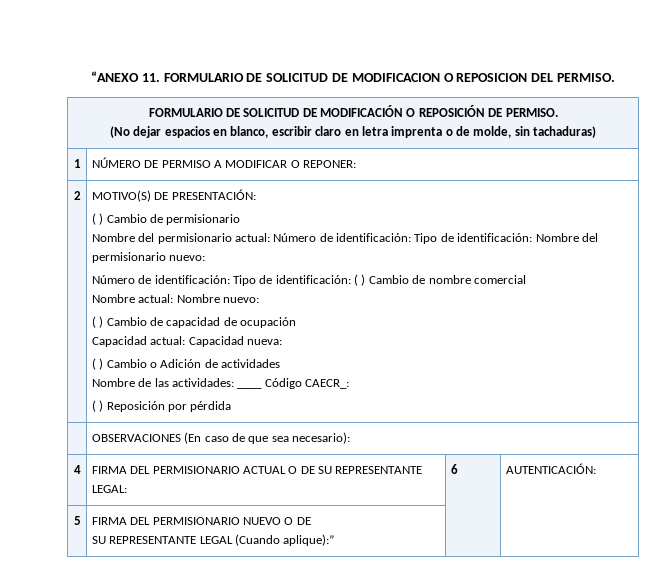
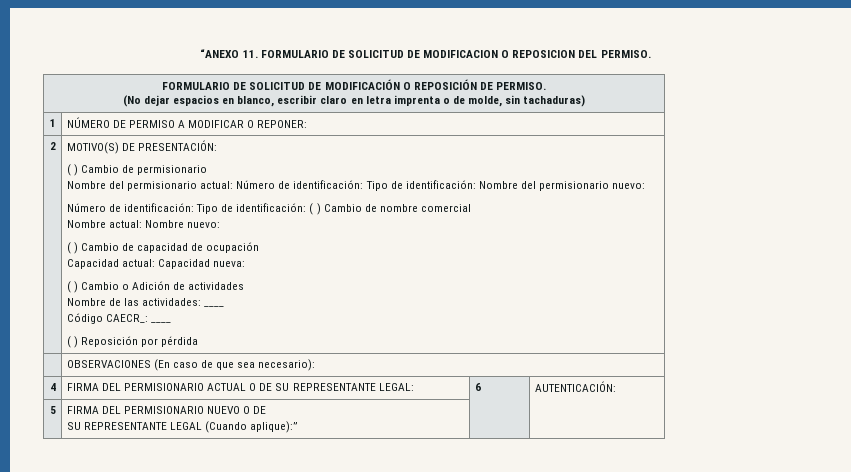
- Nombre de las actividades: ____ Código CAECR_:
+ Nombre de las actividades: ____
+ Código CAECR_: ____

